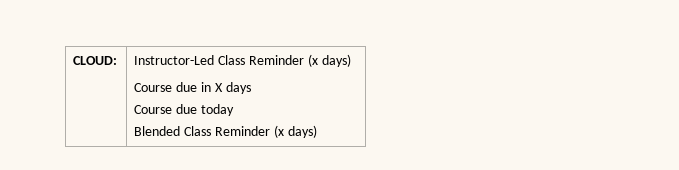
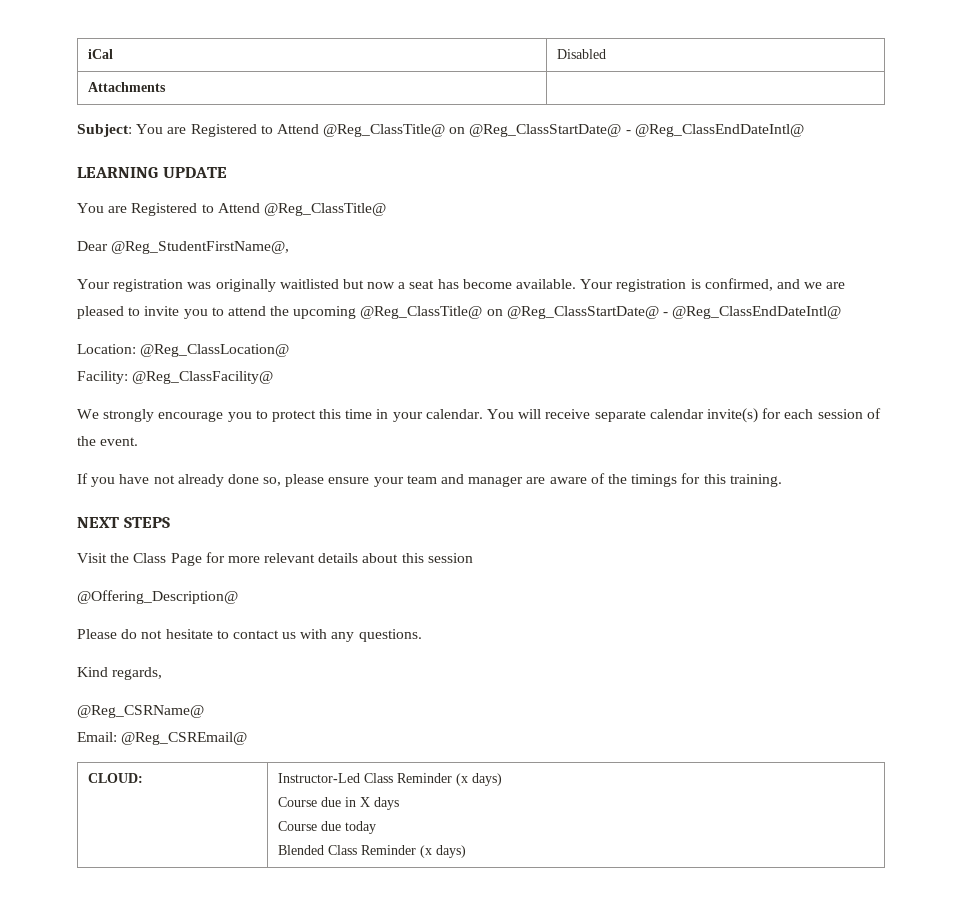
+ iCal | Disabled
+ Attachments |
+ Subject: You are Registered to Attend @Reg_ClassTitle@ on @Reg_ClassStartDate@ - @Reg_ClassEndDateIntl@
+ LEARNING UPDATE
+ You are Registered to Attend @Reg_ClassTitle@
+ Dear @Reg_StudentFirstName@,
+ Your registration was originally waitlisted but now a seat has become available. Your registration is confirmed, and we are pleased to invite you to attend the upcoming @Reg_ClassTitle@ on @Reg_ClassStartDate@ - @Reg_ClassEndDateIntl@
+ Location: @Reg_ClassLocation@
+ Facility: @Reg_ClassFacility@
+ We strongly encourage you to protect this time in your calendar. You will receive separate calendar invite(s) for each session of the event.
+ If you have not already done so, please ensure your team and manager are aware of the timings for this training.
+ NEXT STEPS
+ Visit the Class Page for more relevant details about this session
+ @Offering_Description@
+ Please do not hesitate to contact us with any questions.
+ Kind regards,
+ @Reg_CSRName@
+ Email: @Reg_CSREmail@

